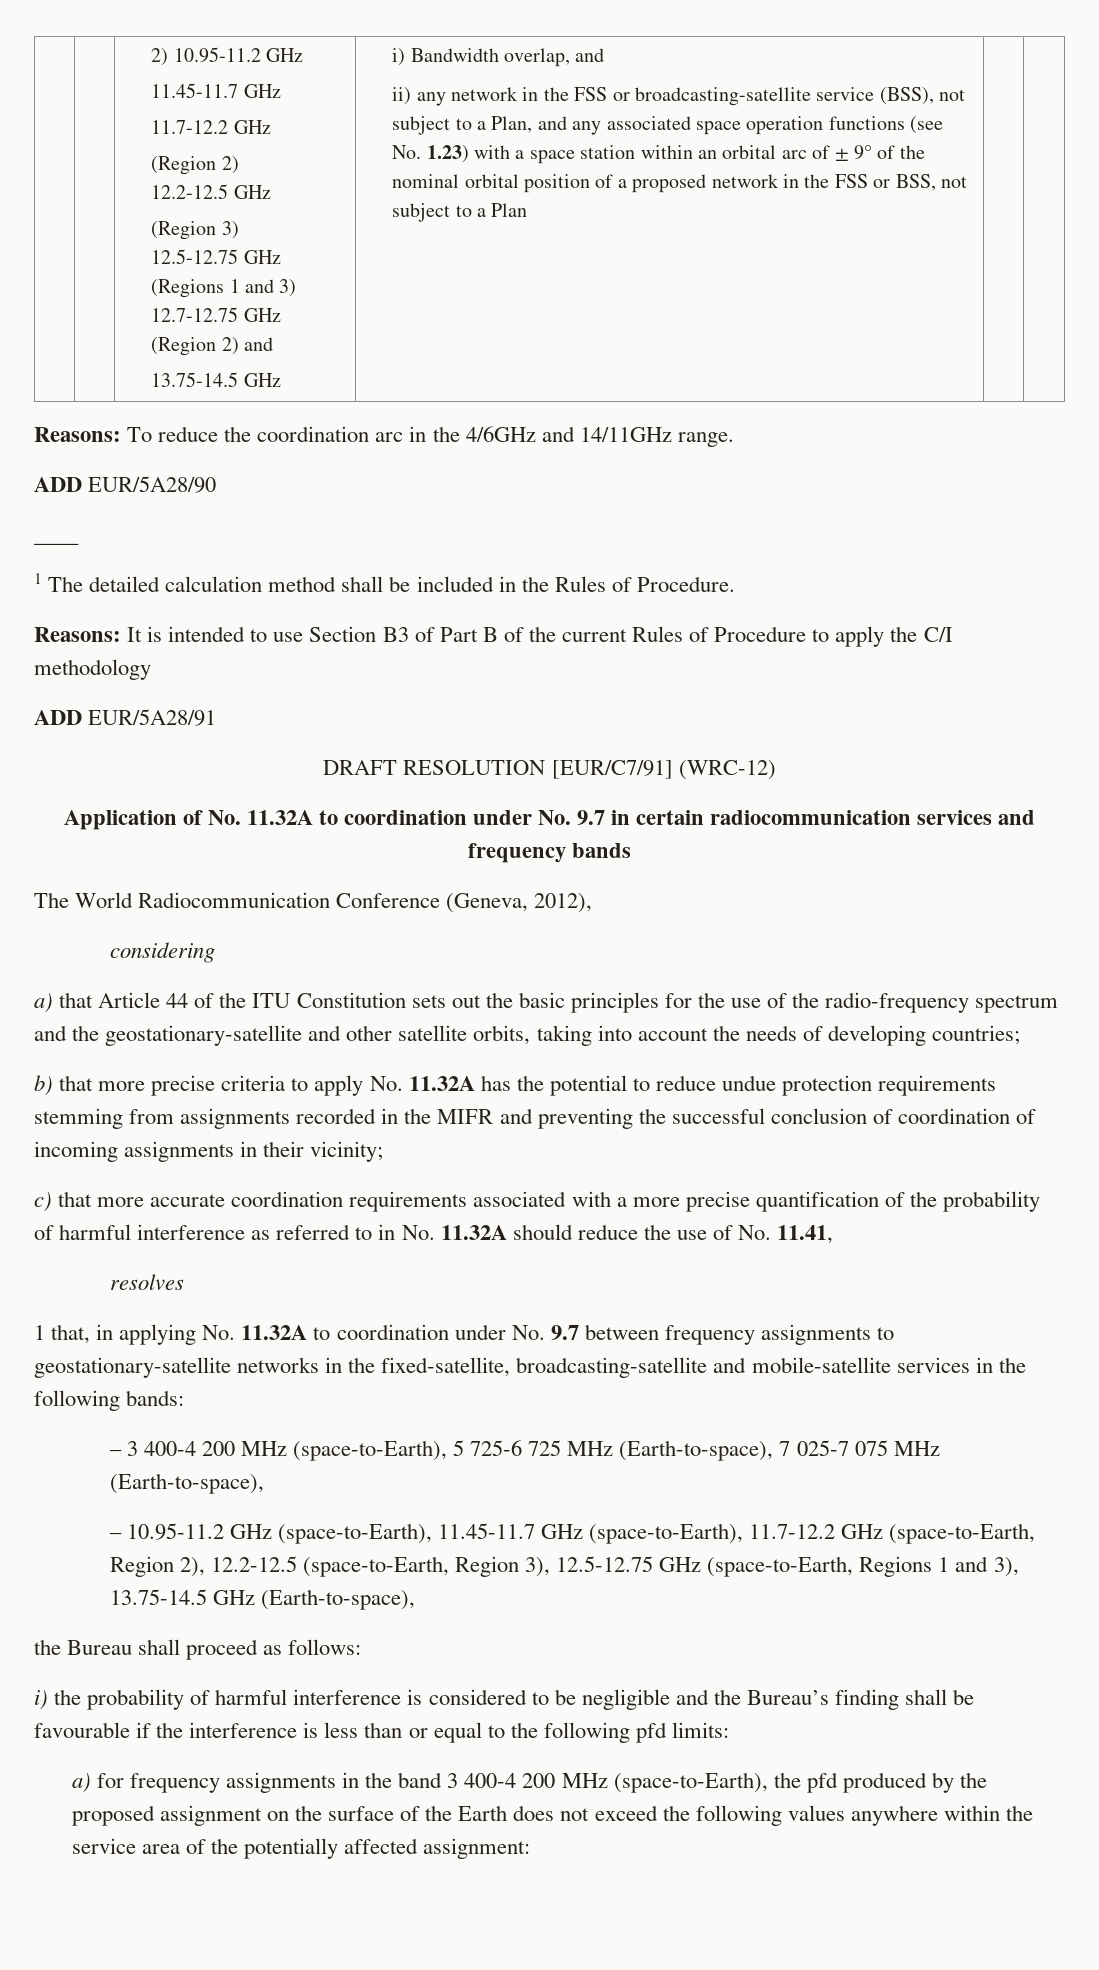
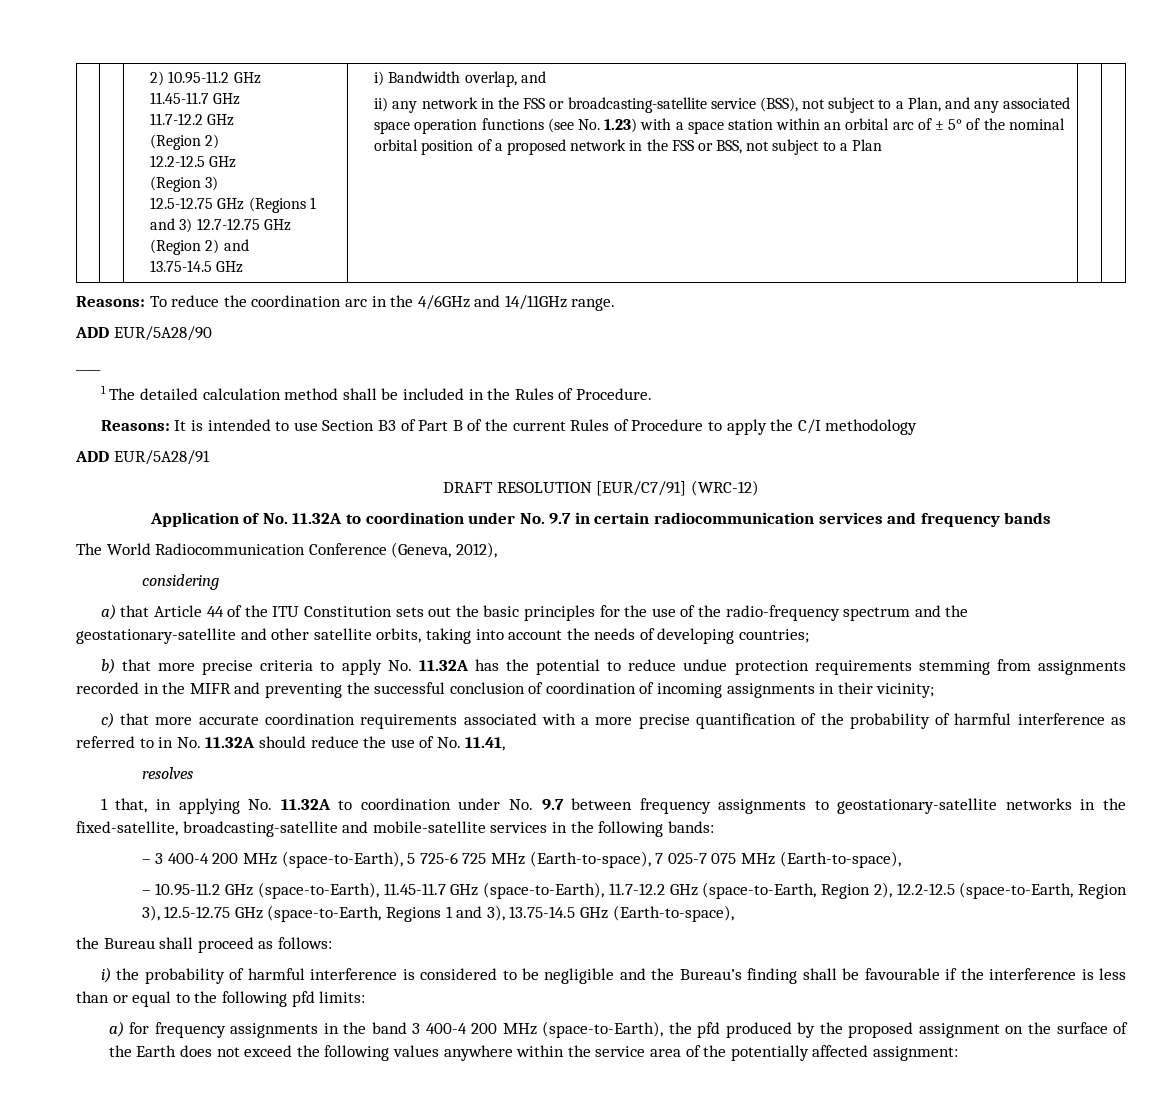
- ii) any network in the FSS or broadcasting-satellite service (BSS), not subject to a Plan, and any associated space operation functions (see No. 1.23) with a space station within an orbital arc of ± 9° of the nominal orbital position of a proposed network in the FSS or BSS, not subject to a Plan
+ ii) any network in the FSS or broadcasting-satellite service (BSS), not subject to a Plan, and any associated space operation functions (see No. 1.23) with a space station within an orbital arc of ± 5° of the nominal orbital position of a proposed network in the FSS or BSS, not subject to a Plan

